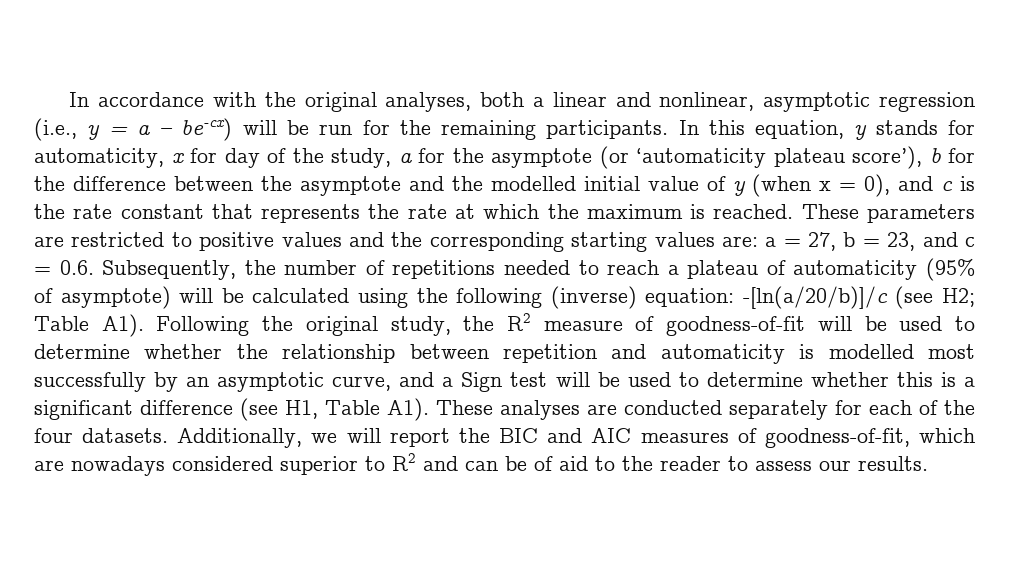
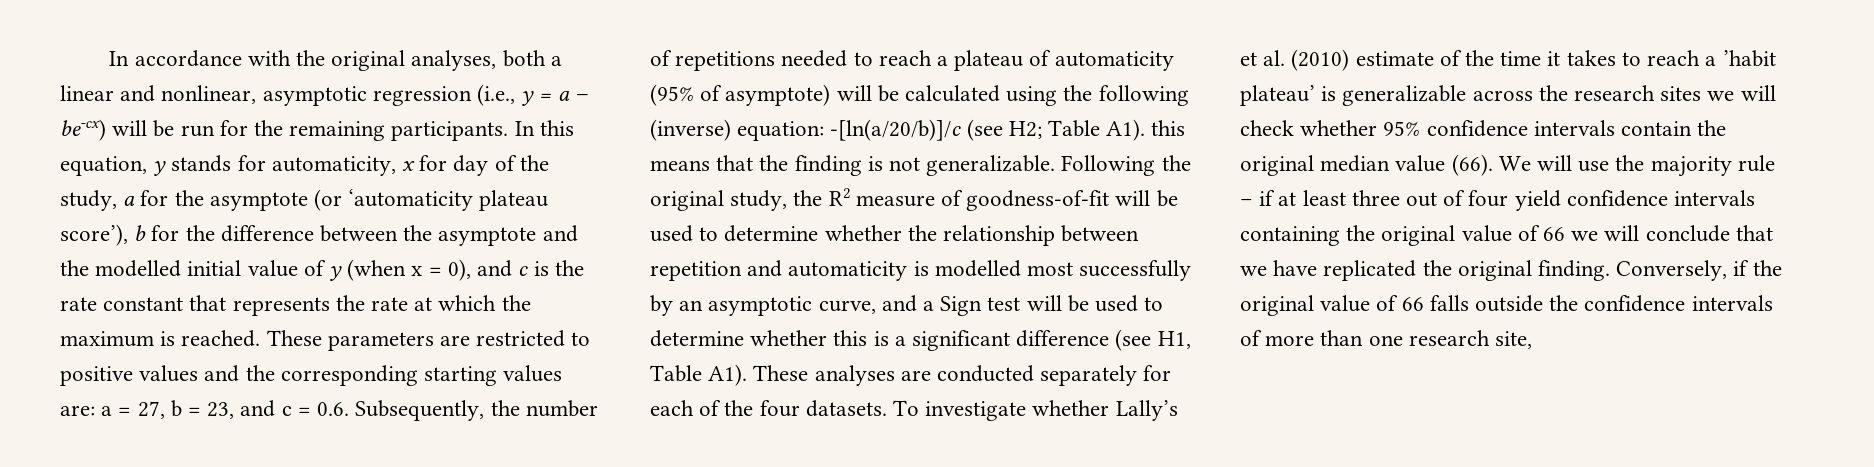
- Table A1). Following the original study, the R2 measure of goodness-of-fit will be used to determine whether the relationship between repetition and automaticity is modelled most successfully by an asymptotic curve, and a Sign test will be used to determine whether this is a significant difference (see H1, Table A1). These analyses are conducted separately for each of the four datasets.
+ Table A1). this means that the finding is not generalizable. Following the original study, the R2 measure of goodness-of-fit will be used to determine whether the relationship between repetition and automaticity is modelled most successfully by an asymptotic curve, and a Sign test will be used to determine whether this is a significant difference (see H1, Table A1). These analyses are conducted separately for each of the four datasets.
- Additionally, we will report the BIC and AIC measures of goodness-of-fit, which are nowadays considered superior to R2 and can be of aid to the reader to assess our results.
+ To investigate whether Lally’s et al. (2010) estimate of the time it takes to reach a ’habit plateau’ is generalizable across the research sites we will check whether 95% confidence intervals contain the original median value (66). We will use the majority rule – if at least three out of four yield confidence intervals containing the original value of 66 we will conclude that we have replicated the original finding. Conversely, if the original value of 66 falls outside the confidence intervals of more than one research site,

